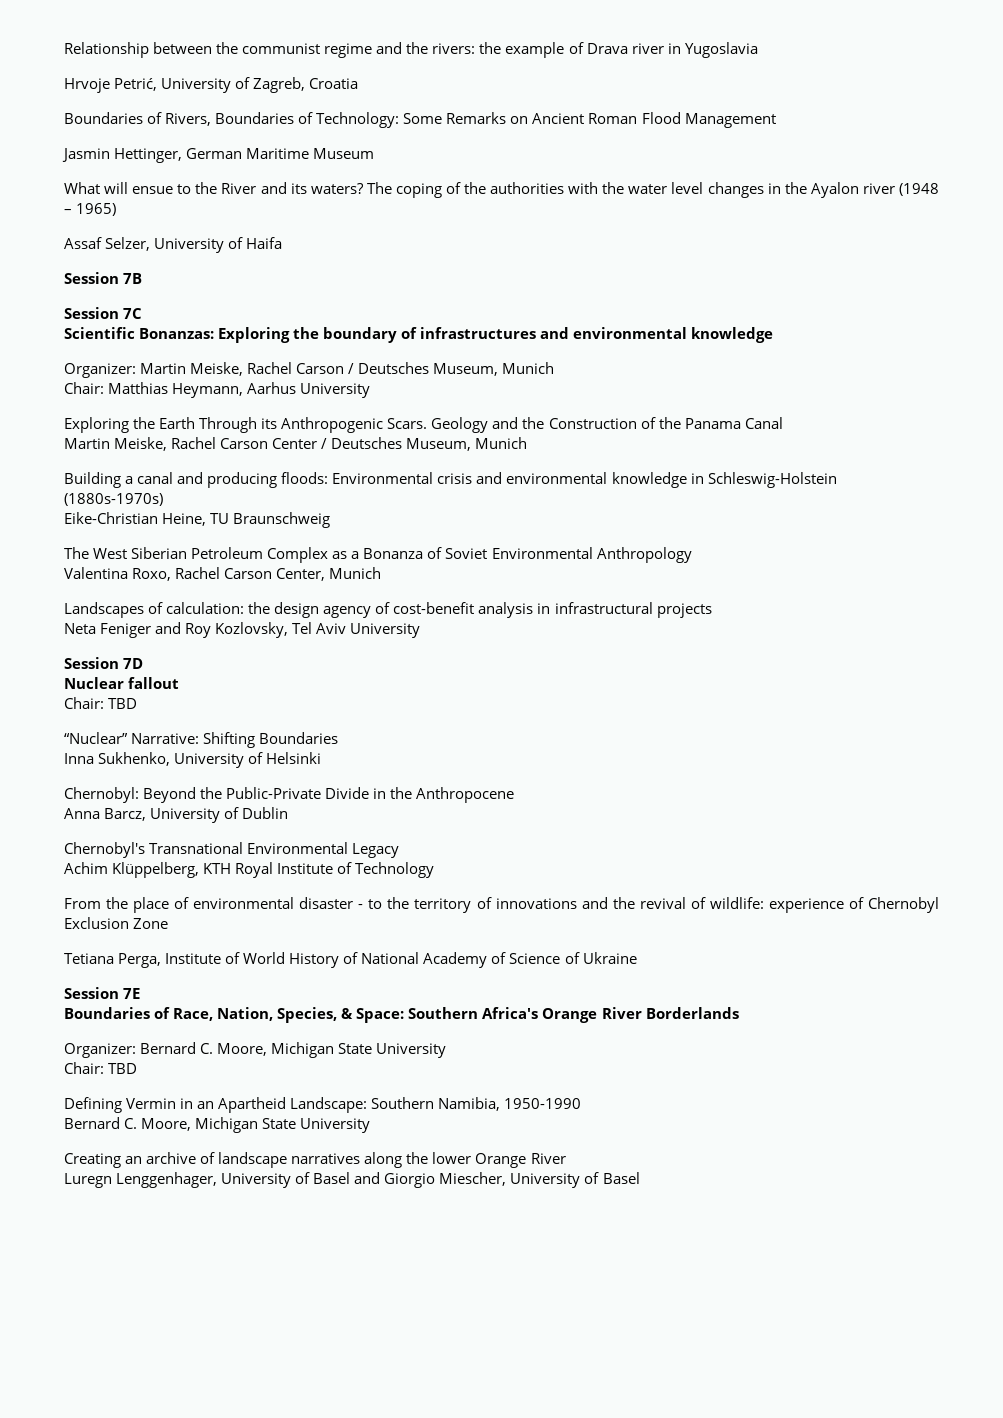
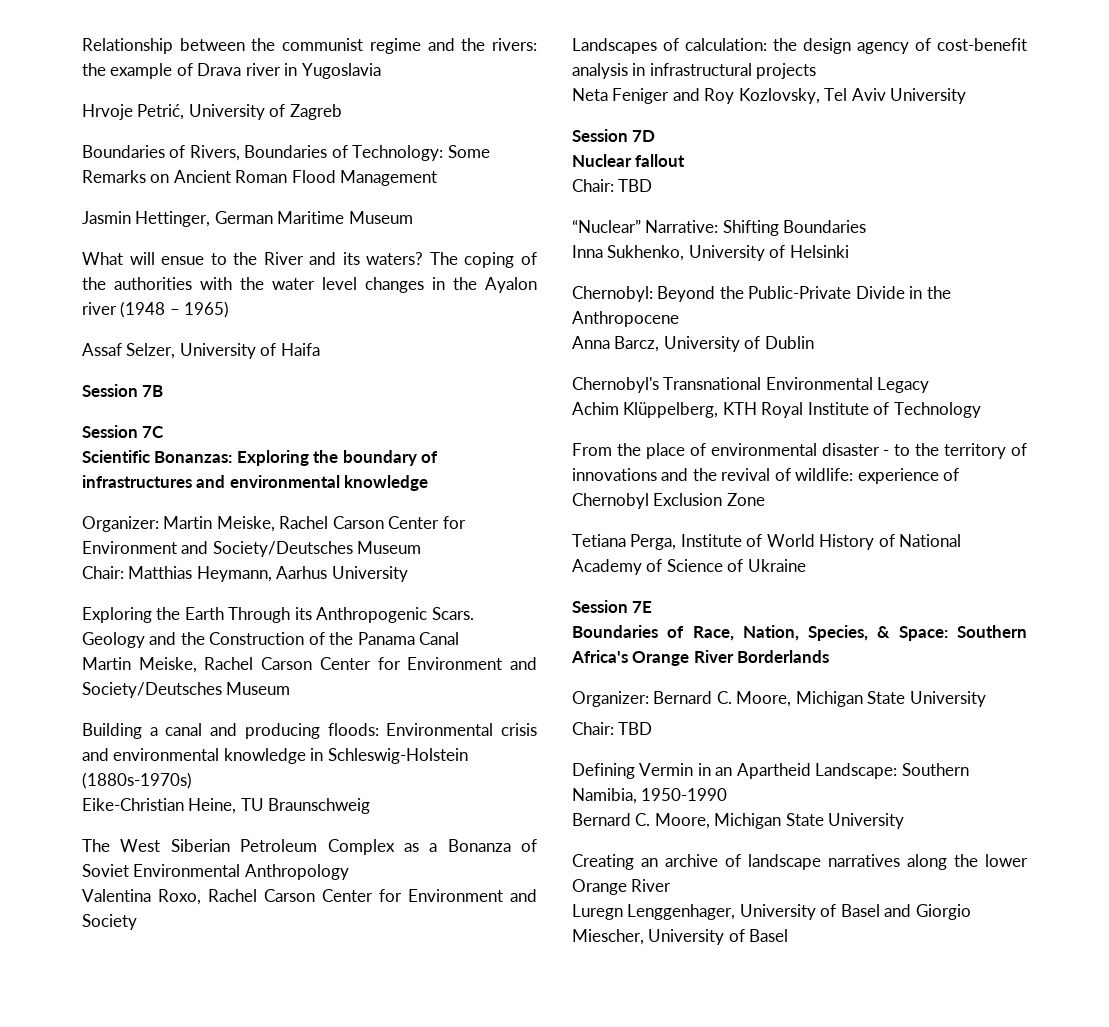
- Hrvoje Petrić, University of Zagreb, Croatia
+ Hrvoje Petrić, University of Zagreb
- Organizer: Martin Meiske, Rachel Carson / Deutsches Museum, Munich
+ Organizer: Martin Meiske, Rachel Carson Center for Environment and Society/Deutsches Museum
  Geology and the Construction of the Panama Canal
- Martin Meiske, Rachel Carson Center / Deutsches Museum, Munich
+ Martin Meiske, Rachel Carson Center for Environment and Society/Deutsches Museum
- Valentina Roxo, Rachel Carson Center, Munich
+ Valentina Roxo, Rachel Carson Center for Environment and Society

